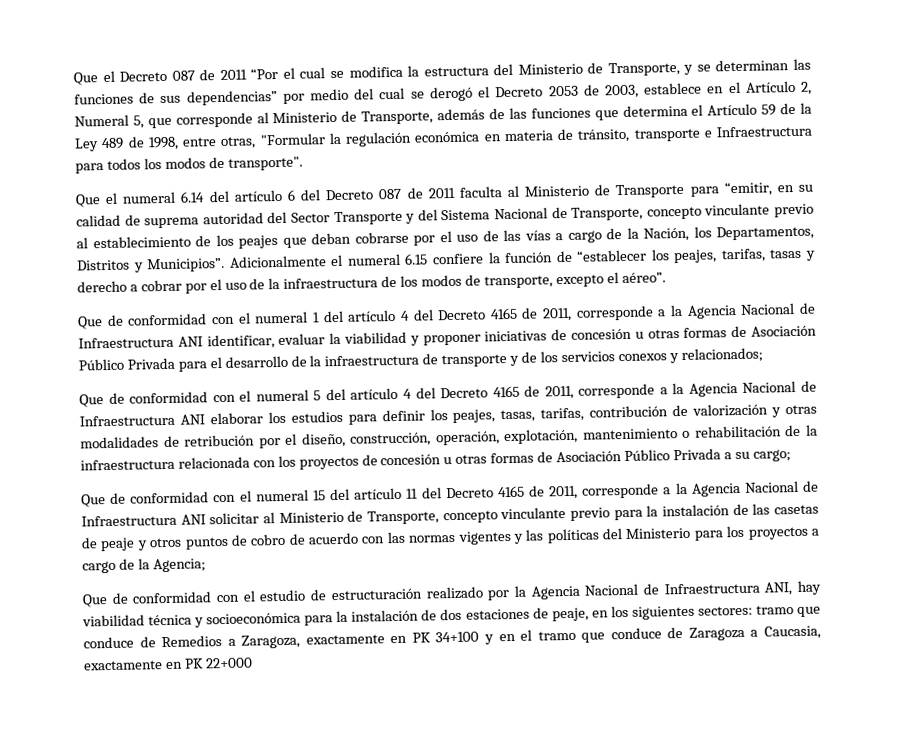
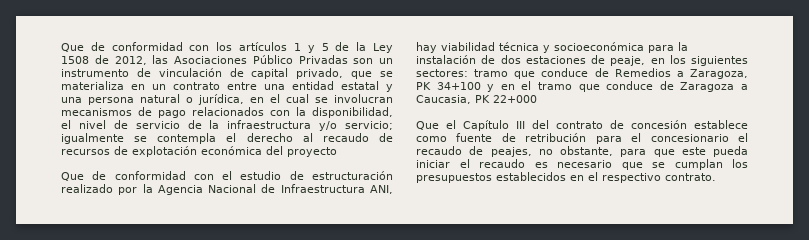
- Que el Decreto 087 de 2011 “Por el cual se modifica la estructura del Ministerio de Transporte, y se determinan las funciones de sus dependencias” por medio del cual se derogó el Decreto 2053 de 2003, establece en el Artículo 2, Numeral 5, que corresponde al Ministerio de Transporte, además de las funciones que determina el Artículo 59 de la Ley 489 de 1998, entre otras, "Formular la regulación económica en materia de tránsito, transporte e Infraestructura para todos los modos de transporte".
- Que el numeral 6.14 del artículo 6 del Decreto 087 de 2011 faculta al Ministerio de Transporte para “emitir, en su calidad de suprema autoridad del Sector Transporte y del Sistema Nacional de Transporte, concepto vinculante previo al establecimiento de los peajes que deban cobrarse por el uso de las vías a cargo de la Nación, los Departamentos, Distritos y Municipios”. Adicionalmente el numeral 6.15 confiere la función de “establecer los peajes, tarifas, tasas y derecho a cobrar por el uso de la infraestructura de los modos de transporte, excepto el aéreo”.
- Que de conformidad con el numeral 1 del artículo 4 del Decreto 4165 de 2011, corresponde a la Agencia Nacional de Infraestructura ANI identificar, evaluar la viabilidad y proponer iniciativas de concesión u otras formas de Asociación Público Privada para el desarrollo de la infraestructura de transporte y de los servicios conexos y relacionados;
- Que de conformidad con el numeral 5 del artículo 4 del Decreto 4165 de 2011, corresponde a la Agencia Nacional de Infraestructura ANI elaborar los estudios para definir los peajes, tasas, tarifas, contribución de valorización y otras modalidades de retribución por el diseño, construcción, operación, explotación, mantenimiento o rehabilitación de la infraestructura relacionada con los proyectos de concesión u otras formas de Asociación Público Privada a su cargo;
- Que de conformidad con el numeral 15 del artículo 11 del Decreto 4165 de 2011, corresponde a la Agencia Nacional de Infraestructura ANI solicitar al Ministerio de Transporte, concepto vinculante previo para la instalación de las casetas de peaje y otros puntos de cobro de acuerdo con las normas vigentes y las políticas del Ministerio para los proyectos a cargo de la Agencia;
+ Que de conformidad con los artículos 1 y 5 de la Ley 1508 de 2012, las Asociaciones Público Privadas son un instrumento de vinculación de capital privado, que se materializa en un contrato entre una entidad estatal y una persona natural o jurídica, en el cual se involucran mecanismos de pago relacionados con la disponibilidad, el nivel de servicio de la infraestructura y/o servicio; igualmente se contempla el derecho al recaudo de recursos de explotación económica del proyecto
- Que de conformidad con el estudio de estructuración realizado por la Agencia Nacional de Infraestructura ANI, hay viabilidad técnica y socioeconómica para la instalación de dos estaciones de peaje, en los siguientes sectores: tramo que conduce de Remedios a Zaragoza, exactamente en PK 34+100 y en el tramo que conduce de Zaragoza a Caucasia, exactamente en PK 22+000
+ Que de conformidad con el estudio de estructuración realizado por la Agencia Nacional de Infraestructura ANI, hay viabilidad técnica y socioeconómica para la instalación de dos estaciones de peaje, en los siguientes sectores: tramo que conduce de Remedios a Zaragoza, PK 34+100 y en el tramo que conduce de Zaragoza a Caucasia, PK 22+000
+ Que el Capítulo III del contrato de concesión establece como fuente de retribución para el concesionario el recaudo de peajes, no obstante, para que este pueda iniciar el recaudo es necesario que se cumplan los presupuestos establecidos en el respectivo contrato.

